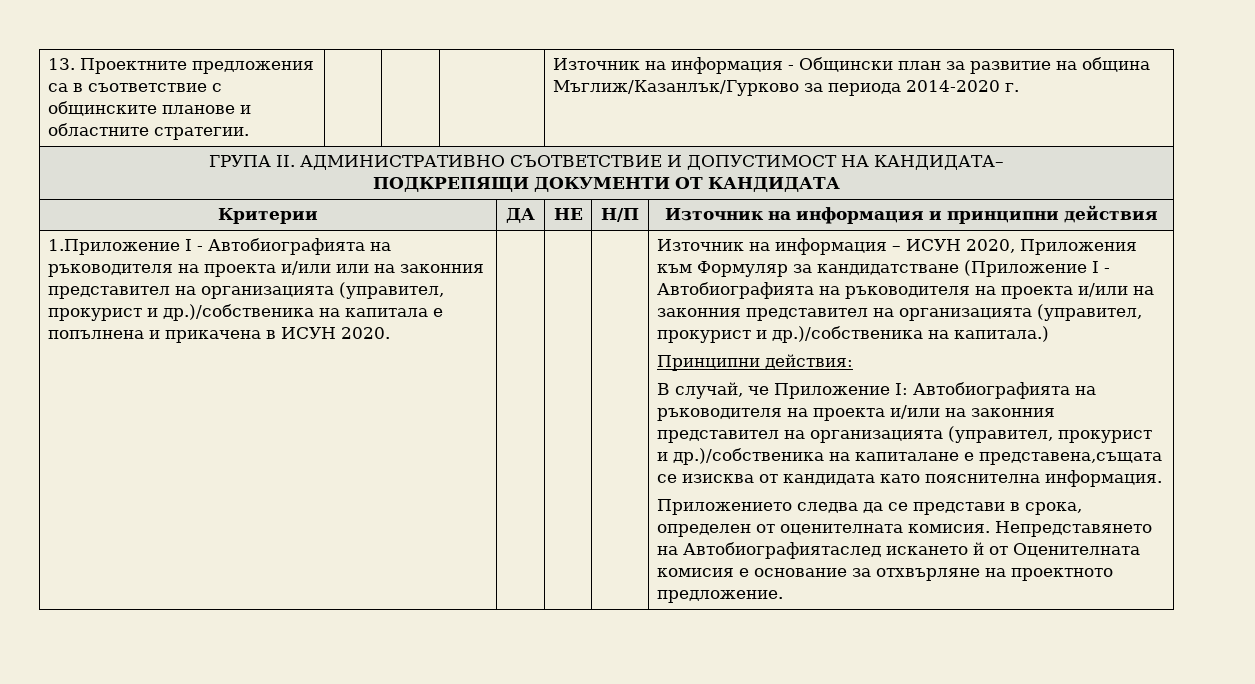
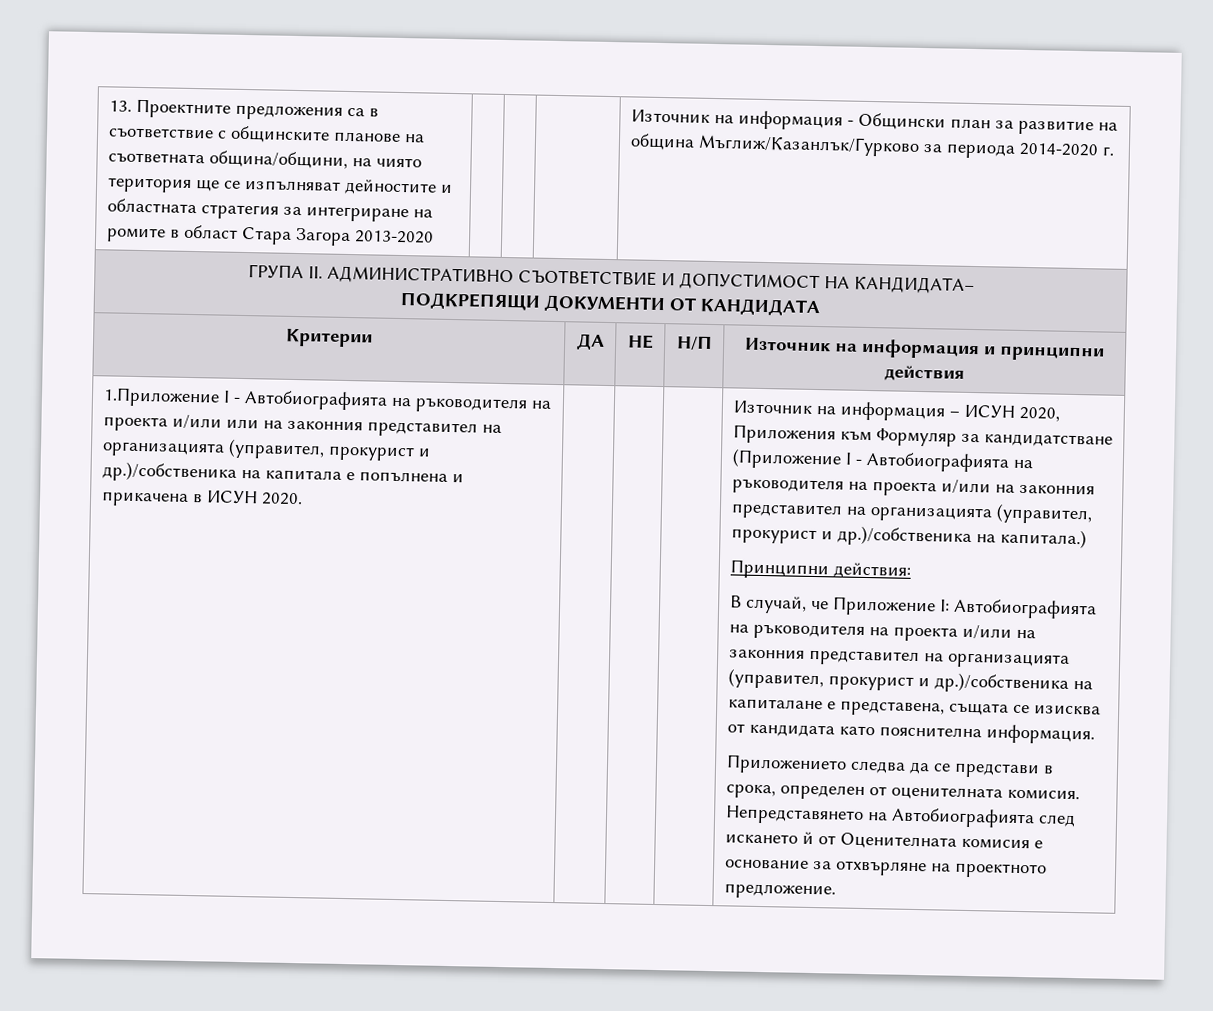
- 13. Проектните предложения са в съответствие с общинските планове и областните стратегии.
+ 13. Проектните предложения са в съответствие с общинските планове на съответната община/общини, на чиято територия ще се изпълняват дейностите и областната стратегия за интегриране на ромите в област Стара Загора 2013-2020
- В случай, че Приложение І: Автобиографията на ръководителя на проекта и/или на законния представител на организацията (управител, прокурист и др.)/собственика на капиталане е представена,същата се изисква от кандидата като пояснителна информация.
+ В случай, че Приложение І: Автобиографията на ръководителя на проекта и/или на законния представител на организацията (управител, прокурист и др.)/собственика на капиталане е представена, същата се изисква от кандидата като пояснителна информация.
- Непредставянето на Автобиографиятаслед искането й от Оценителната комисия е основание за отхвърляне на проектното предложение.
+ Непредставянето на Автобиографията след искането й от Оценителната комисия е основание за отхвърляне на проектното предложение.

